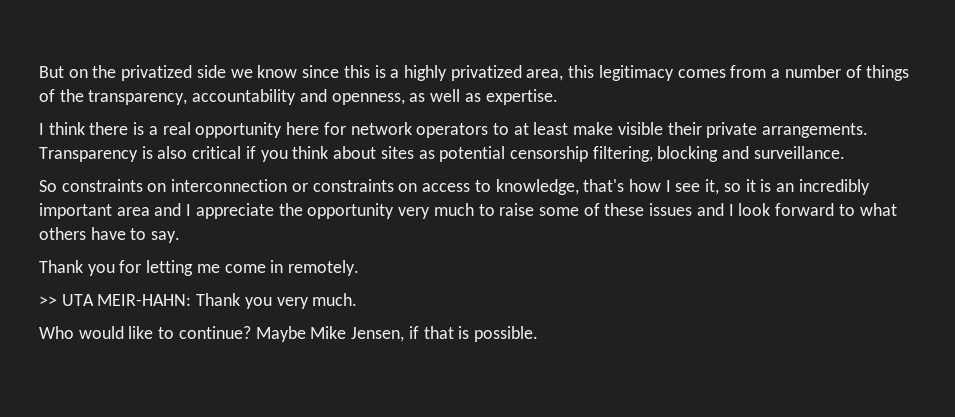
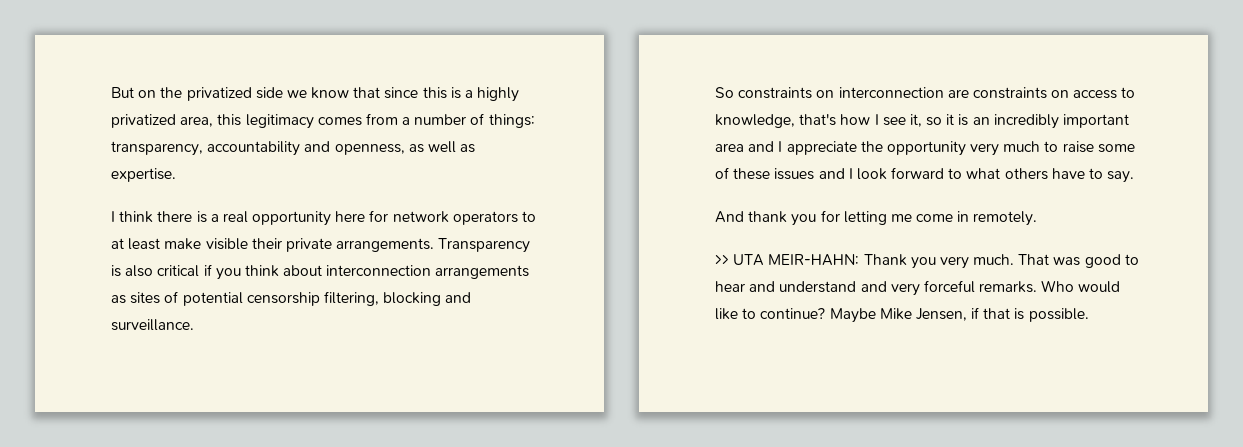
- But on the privatized side we know since this is a highly privatized area, this legitimacy comes from a number of things of the transparency, accountability and openness, as well as expertise.
+ But on the privatized side we know that since this is a highly privatized area, this legitimacy comes from a number of things: transparency, accountability and openness, as well as expertise.
- Transparency is also critical if you think about sites as potential censorship filtering, blocking and surveillance.
+ Transparency is also critical if you think about interconnection arrangements as sites of potential censorship filtering, blocking and surveillance.
- So constraints on interconnection or constraints on access to knowledge, that's how I see it, so it is an incredibly important area and I appreciate the opportunity very much to raise some of these issues and I look forward to what others have to say.
+ So constraints on interconnection are constraints on access to knowledge, that's how I see it, so it is an incredibly important area and I appreciate the opportunity very much to raise some of these issues and I look forward to what others have to say.
- Thank you for letting me come in remotely.
+ And thank you for letting me come in remotely.
- >> UTA MEIR-HAHN: Thank you very much.
- Who would like to continue?
+ >> UTA MEIR-HAHN: Thank you very much. That was good to hear and understand and very forceful remarks. Who would like to continue?

